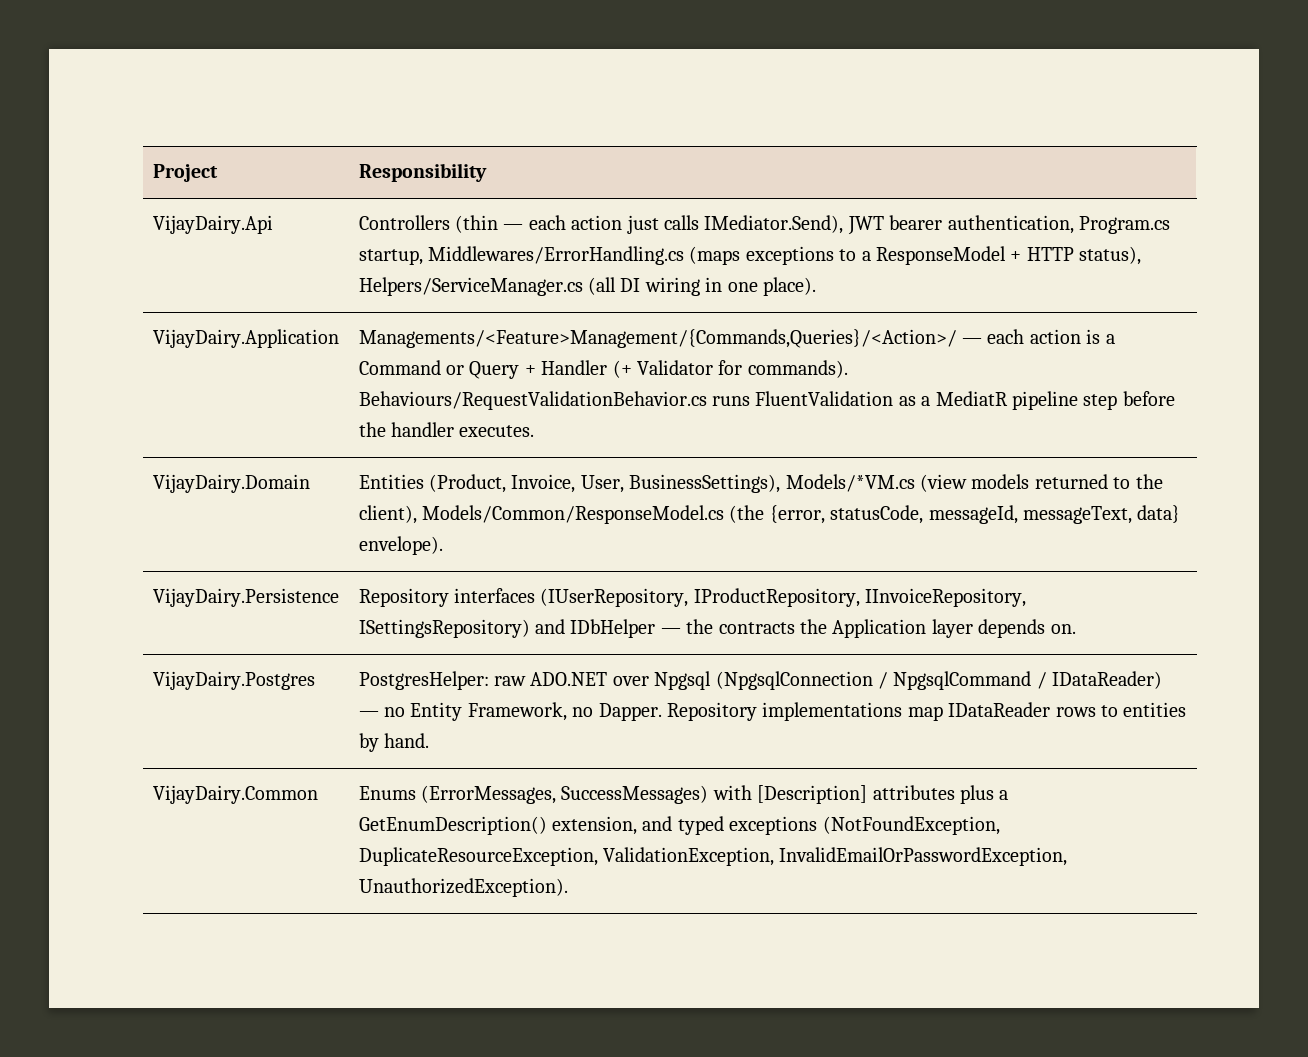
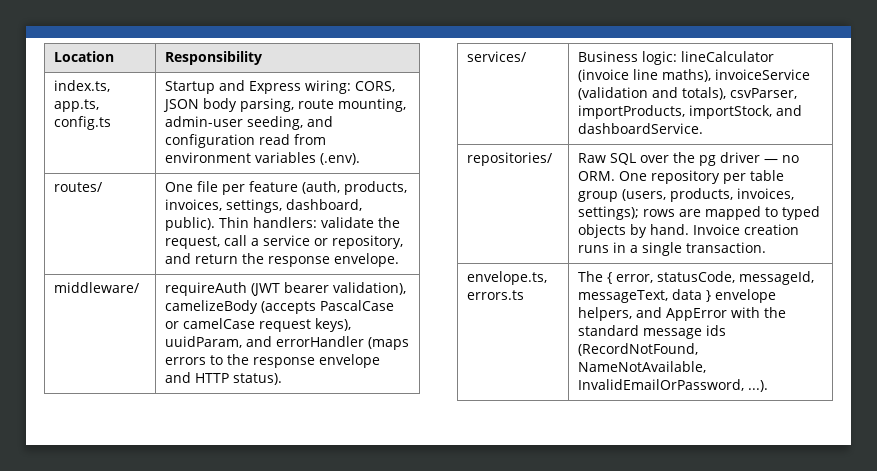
- Project | Responsibility
+ Location | Responsibility
- VijayDairy.Api | Controllers (thin — each action just calls IMediator.Send), JWT bearer authentication, Program.cs startup, Middlewares/ErrorHandling.cs (maps exceptions to a ResponseModel + HTTP status), Helpers/ServiceManager.cs (all DI wiring in one place).
- VijayDairy.Application | Managements/<Feature>Management/{Commands,Queries}/<Action>/ — each action is a Command or Query + Handler (+ Validator for commands). Behaviours/RequestValidationBehavior.cs runs FluentValidation as a MediatR pipeline step before the handler executes.
- VijayDairy.Domain | Entities (Product, Invoice, User, BusinessSettings), Models/*VM.cs (view models returned to the client), Models/Common/ResponseModel.cs (the {error, statusCode, messageId, messageText, data} envelope).
- VijayDairy.Persistence | Repository interfaces (IUserRepository, IProductRepository, IInvoiceRepository, ISettingsRepository) and IDbHelper — the contracts the Application layer depends on.
- VijayDairy.Postgres | PostgresHelper: raw ADO.NET over Npgsql (NpgsqlConnection / NpgsqlCommand / IDataReader) — no Entity Framework, no Dapper. Repository implementations map IDataReader rows to entities by hand.
- VijayDairy.Common | Enums (ErrorMessages, SuccessMessages) with [Description] attributes plus a GetEnumDescription() extension, and typed exceptions (NotFoundException, DuplicateResourceException, ValidationException, InvalidEmailOrPasswordException, UnauthorizedException).
+ index.ts, app.ts, config.ts | Startup and Express wiring: CORS, JSON body parsing, route mounting, admin-user seeding, and configuration read from environment variables (.env).
+ routes/ | One file per feature (auth, products, invoices, settings, dashboard, public). Thin handlers: validate the request, call a service or repository, and return the response envelope.
+ middleware/ | requireAuth (JWT bearer validation), camelizeBody (accepts PascalCase or camelCase request keys), uuidParam, and errorHandler (maps errors to the response envelope and HTTP status).
+ services/ | Business logic: lineCalculator (invoice line maths), invoiceService (validation and totals), csvParser, importProducts, importStock, and dashboardService.
+ repositories/ | Raw SQL over the pg driver — no ORM. One repository per table group (users, products, invoices, settings); rows are mapped to typed objects by hand. Invoice creation runs in a single transaction.
+ envelope.ts, errors.ts | The { error, statusCode, messageId, messageText, data } envelope helpers, and AppError with the standard message ids (RecordNotFound, NameNotAvailable, InvalidEmailOrPassword, ...).

